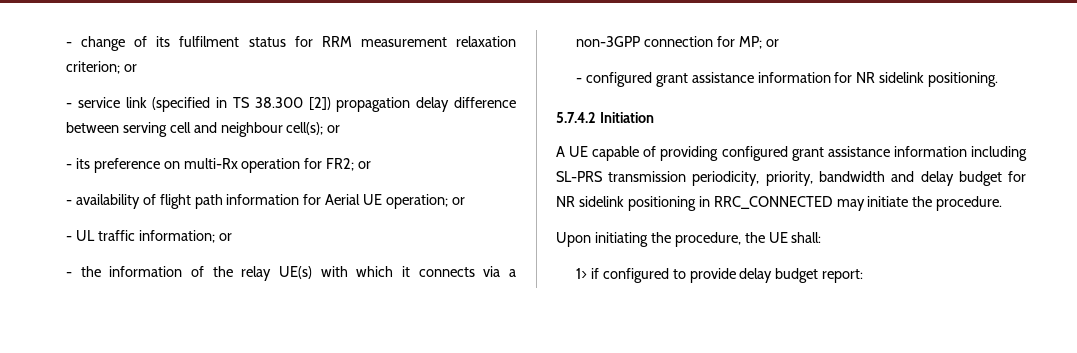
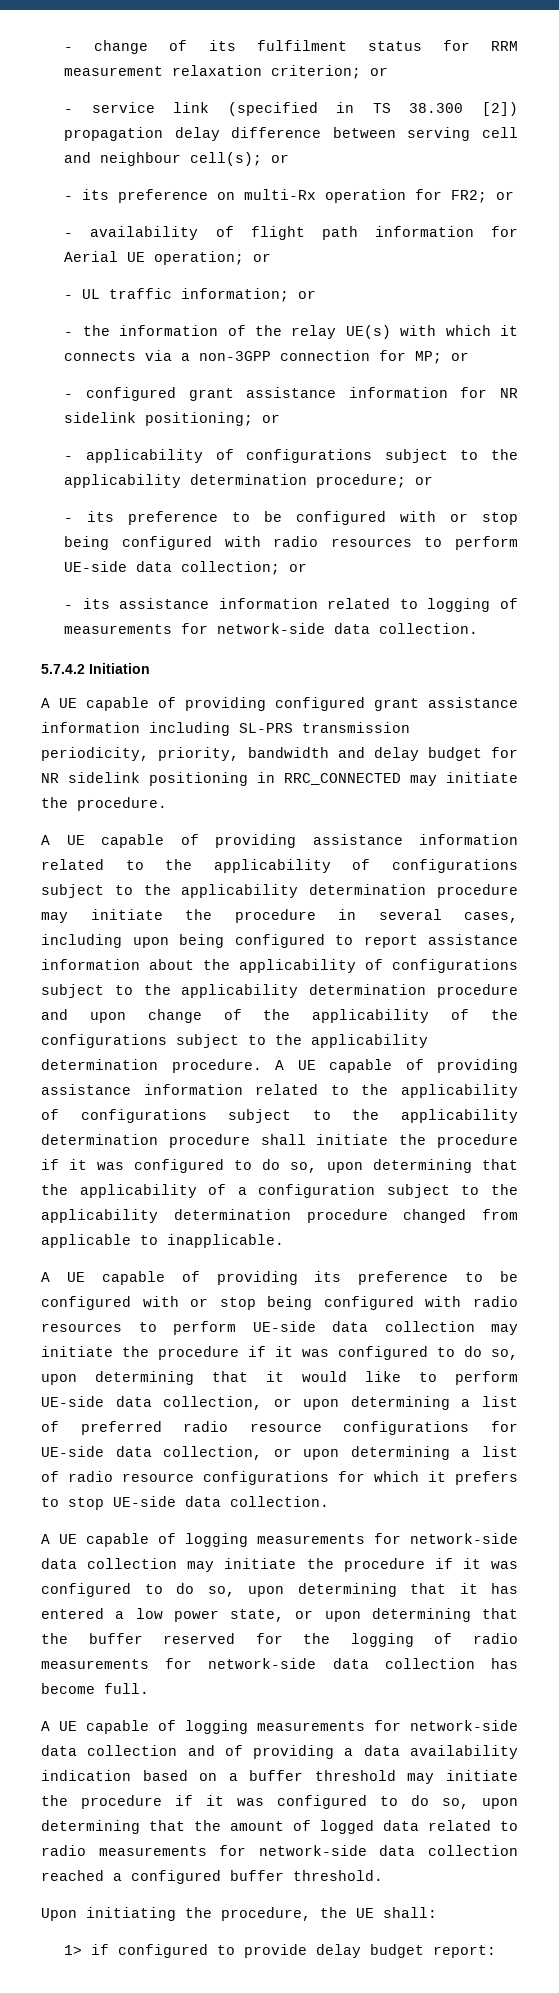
- - configured grant assistance information for NR sidelink positioning.
+ - configured grant assistance information for NR sidelink positioning; or
+ - applicability of configurations subject to the applicability determination procedure; or
+ - its preference to be configured with or stop being configured with radio resources to perform UE-side data collection; or
+ - its assistance information related to logging of measurements for network-side data collection.
+ A UE capable of providing assistance information related to the applicability of configurations subject to the applicability determination procedure may initiate the procedure in several cases, including upon being configured to report assistance information about the applicability of configurations subject to the applicability determination procedure and upon change of the applicability of the configurations subject to the applicability determination procedure. A UE capable of providing assistance information related to the applicability of configurations subject to the applicability determination procedure shall initiate the procedure if it was configured to do so, upon determining that the applicability of a configuration subject to the applicability determination procedure changed from applicable to inapplicable.
+ A UE capable of providing its preference to be configured with or stop being configured with radio resources to perform UE-side data collection may initiate the procedure if it was configured to do so, upon determining that it would like to perform UE-side data collection, or upon determining a list of preferred radio resource configurations for UE-side data collection, or upon determining a list of radio resource configurations for which it prefers to stop UE-side data collection.
+ A UE capable of logging measurements for network-side data collection may initiate the procedure if it was configured to do so, upon determining that it has entered a low power state, or upon determining that the buffer reserved for the logging of radio measurements for network-side data collection has become full.
+ A UE capable of logging measurements for network-side data collection and of providing a data availability indication based on a buffer threshold may initiate the procedure if it was configured to do so, upon determining that the amount of logged data related to radio measurements for network-side data collection reached a configured buffer threshold.

